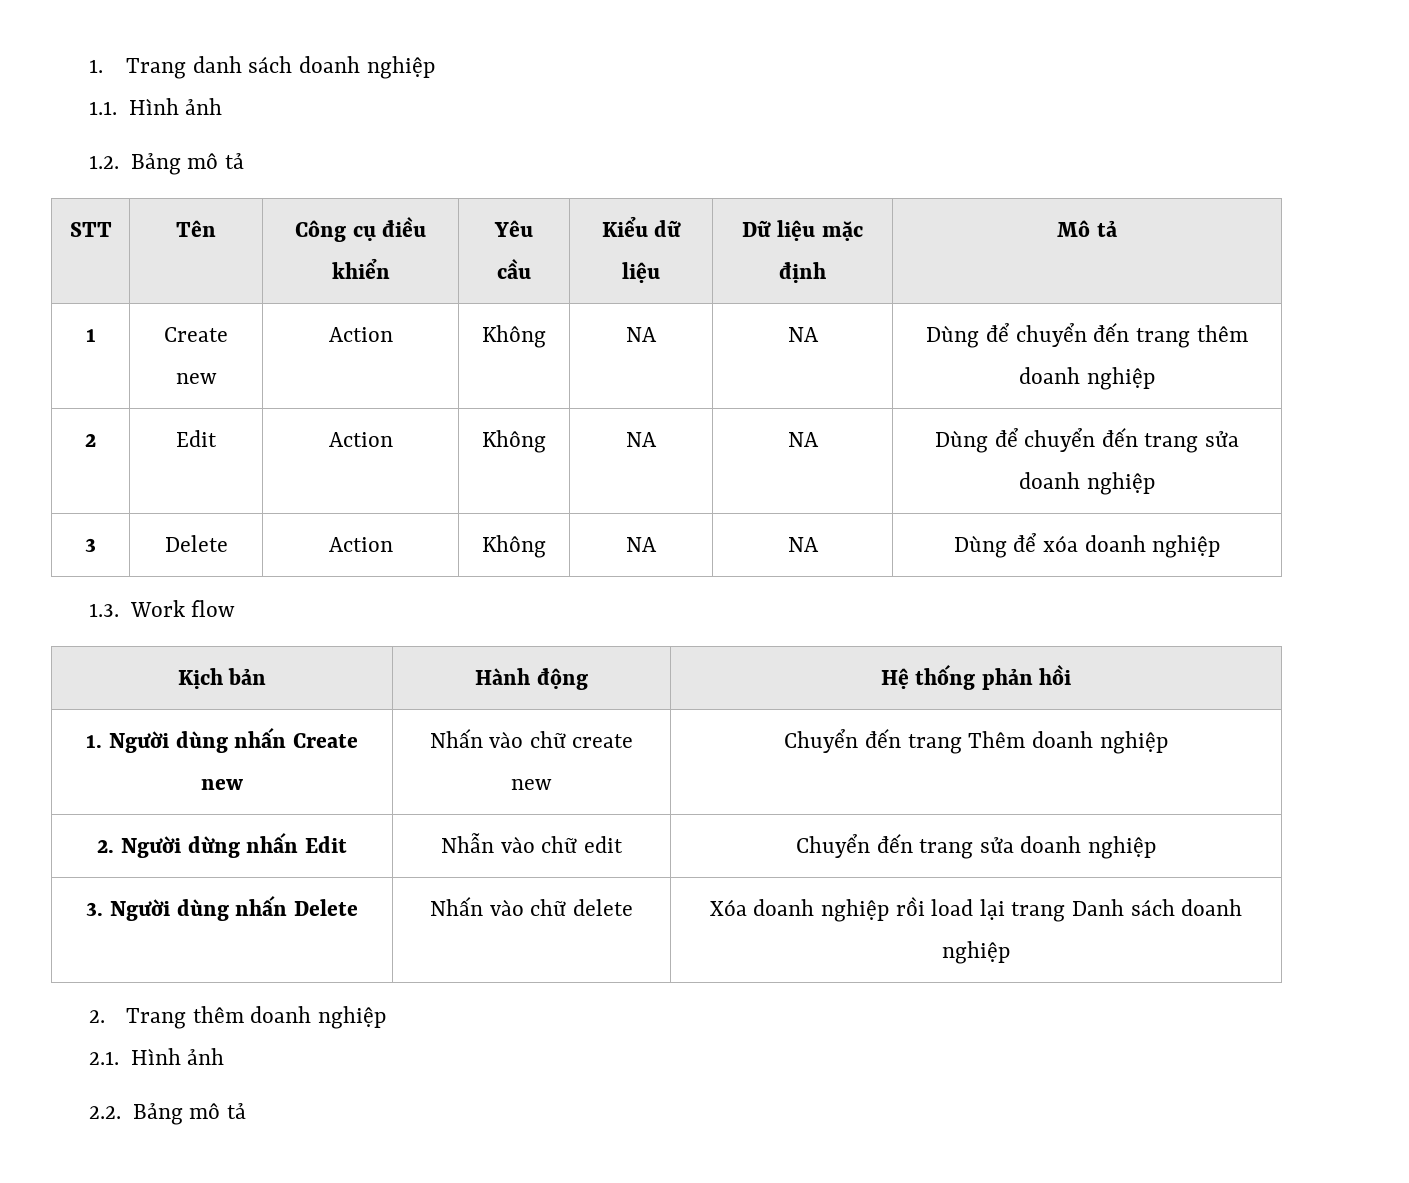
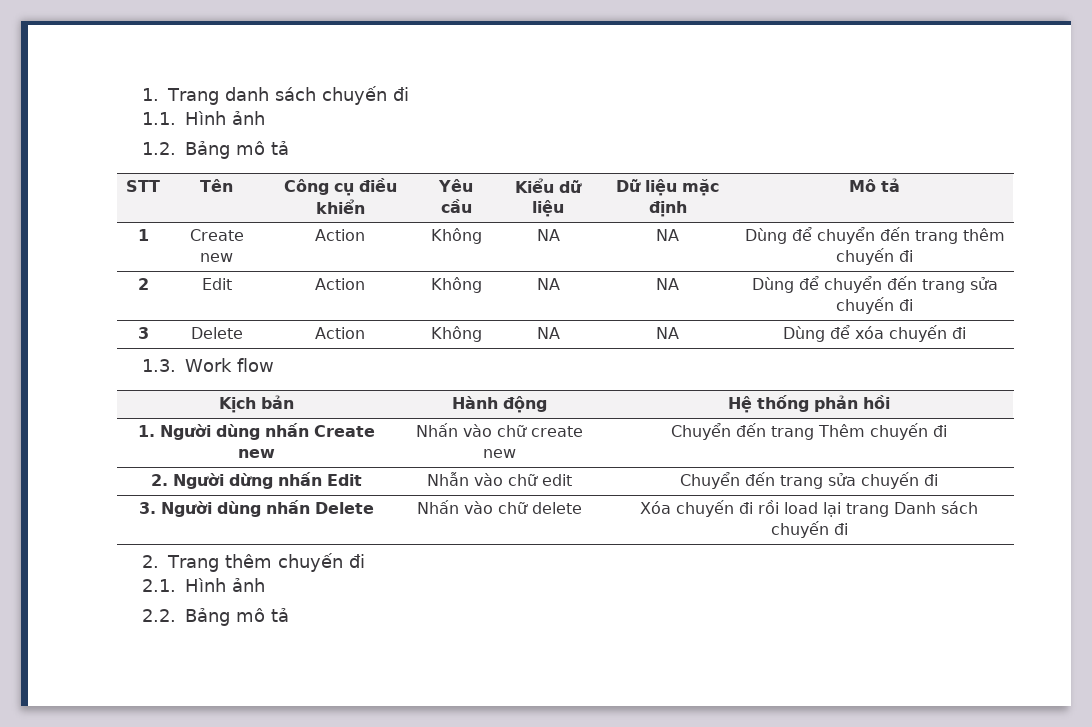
- 1. Trang danh sách doanh nghiệp
+ 1. Trang danh sách chuyến đi
- 1 | Create new | Action | Không | NA | NA | Dùng để chuyển đến trang thêm doanh nghiệp
+ 1 | Create new | Action | Không | NA | NA | Dùng để chuyển đến trang thêm chuyến đi
- 2 | Edit | Action | Không | NA | NA | Dùng để chuyển đến trang sửa doanh nghiệp
+ 2 | Edit | Action | Không | NA | NA | Dùng để chuyển đến trang sửa chuyến đi
- 3 | Delete | Action | Không | NA | NA | Dùng để xóa doanh nghiệp
+ 3 | Delete | Action | Không | NA | NA | Dùng để xóa chuyến đi
- 1. Người dùng nhấn Create new | Nhấn vào chữ create new | Chuyển đến trang Thêm doanh nghiệp
+ 1. Người dùng nhấn Create new | Nhấn vào chữ create new | Chuyển đến trang Thêm chuyến đi
- 2. Người dừng nhấn Edit | Nhẫn vào chữ edit | Chuyển đến trang sửa doanh nghiệp
+ 2. Người dừng nhấn Edit | Nhẫn vào chữ edit | Chuyển đến trang sửa chuyến đi
- 3. Người dùng nhấn Delete | Nhấn vào chữ delete | Xóa doanh nghiệp rồi load lại trang Danh sách doanh nghiệp
+ 3. Người dùng nhấn Delete | Nhấn vào chữ delete | Xóa chuyến đi rồi load lại trang Danh sách chuyến đi
- 2. Trang thêm doanh nghiệp
+ 2. Trang thêm chuyến đi

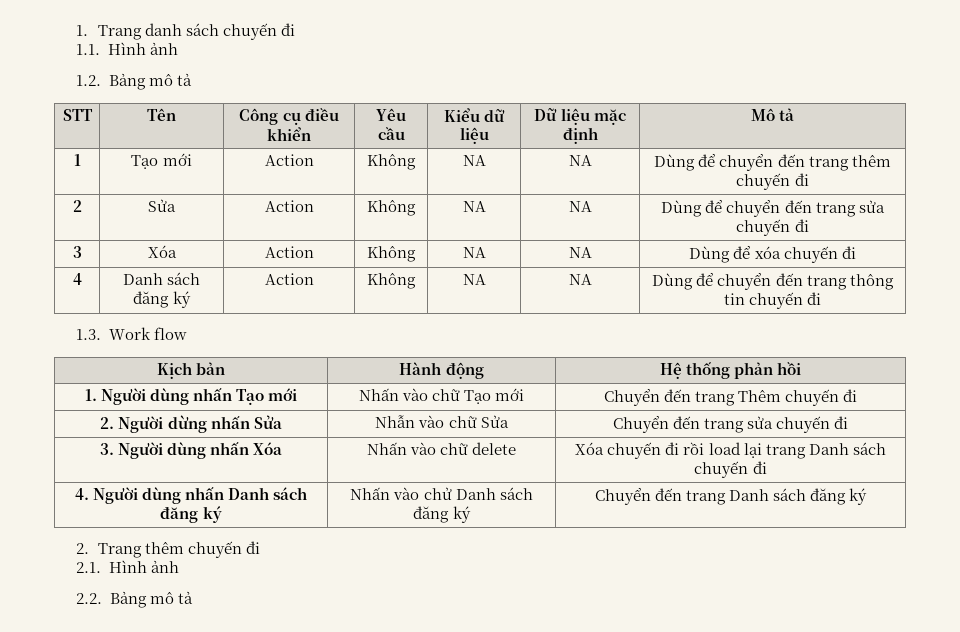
- 1 | Create new | Action | Không | NA | NA | Dùng để chuyển đến trang thêm chuyến đi
+ 1 | Tạo mới | Action | Không | NA | NA | Dùng để chuyển đến trang thêm chuyến đi
- 2 | Edit | Action | Không | NA | NA | Dùng để chuyển đến trang sửa chuyến đi
+ 2 | Sửa | Action | Không | NA | NA | Dùng để chuyển đến trang sửa chuyến đi
- 3 | Delete | Action | Không | NA | NA | Dùng để xóa chuyến đi
+ 3 | Xóa | Action | Không | NA | NA | Dùng để xóa chuyến đi
+ 4 | Danh sách đăng ký | Action | Không | NA | NA | Dùng để chuyển đến trang thông tin chuyến đi
- 1. Người dùng nhấn Create new | Nhấn vào chữ create new | Chuyển đến trang Thêm chuyến đi
+ 1. Người dùng nhấn Tạo mới | Nhấn vào chữ Tạo mới | Chuyển đến trang Thêm chuyến đi
- 2. Người dừng nhấn Edit | Nhẫn vào chữ edit | Chuyển đến trang sửa chuyến đi
+ 2. Người dừng nhấn Sửa | Nhẫn vào chữ Sửa | Chuyển đến trang sửa chuyến đi
- 3. Người dùng nhấn Delete | Nhấn vào chữ delete | Xóa chuyến đi rồi load lại trang Danh sách chuyến đi
+ 3. Người dùng nhấn Xóa | Nhấn vào chữ delete | Xóa chuyến đi rồi load lại trang Danh sách chuyến đi
+ 4. Người dùng nhấn Danh sách đăng ký | Nhấn vào chử Danh sách đăng ký | Chuyển đến trang Danh sách đăng ký

